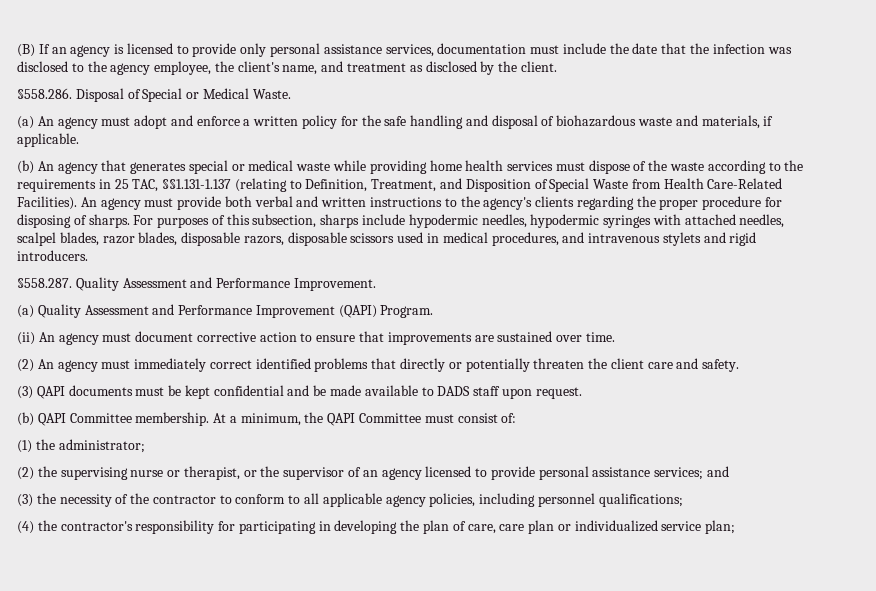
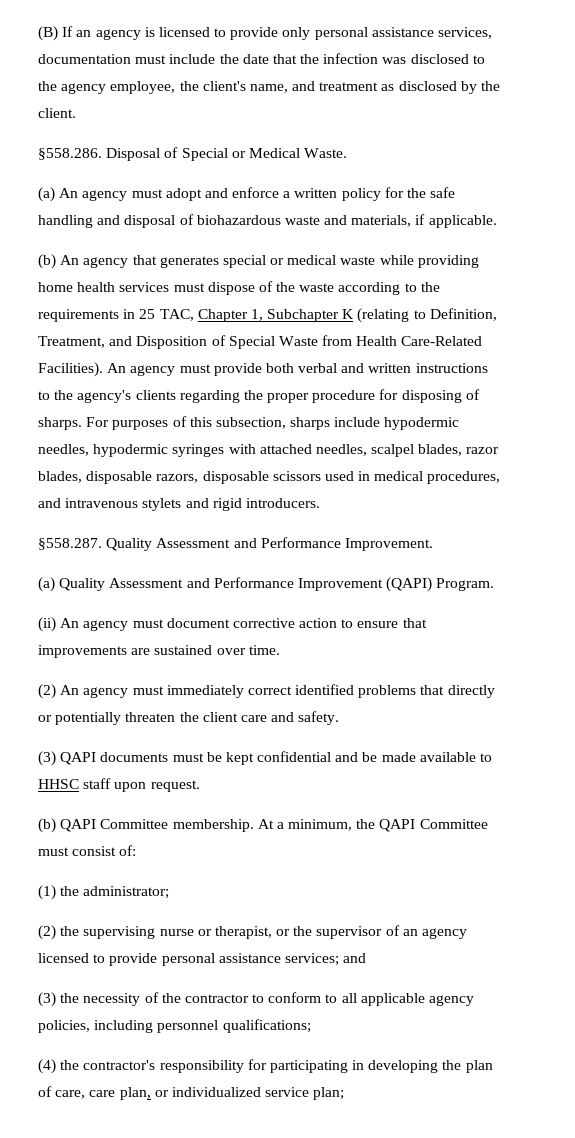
- (b) An agency that generates special or medical waste while providing home health services must dispose of the waste according to the requirements in 25 TAC, §§1.131-1.137 (relating to Definition, Treatment, and Disposition of Special Waste from Health Care-Related Facilities).
+ (b) An agency that generates special or medical waste while providing home health services must dispose of the waste according to the requirements in 25 TAC, Chapter 1, Subchapter K (relating to Definition, Treatment, and Disposition of Special Waste from Health Care-Related Facilities).
- (3) QAPI documents must be kept confidential and be made available to DADS staff upon request.
+ (3) QAPI documents must be kept confidential and be made available to HHSC staff upon request.
- (4) the contractor's responsibility for participating in developing the plan of care, care plan or individualized service plan;
+ (4) the contractor's responsibility for participating in developing the plan of care, care plan, or individualized service plan;

